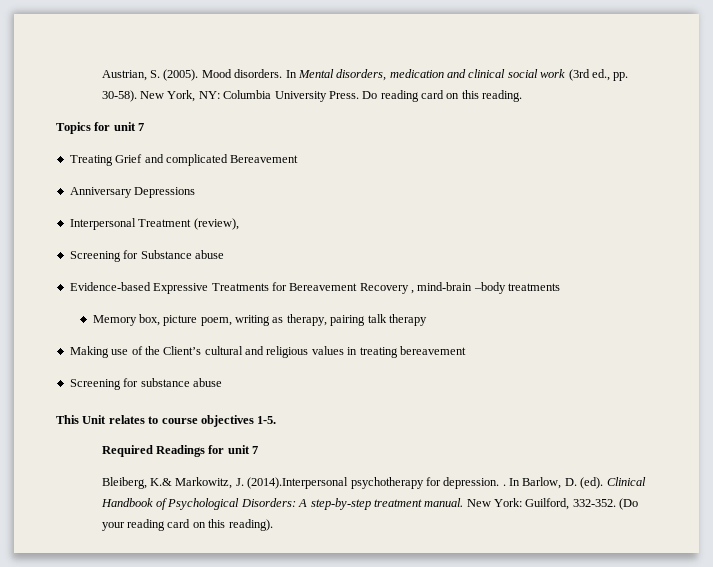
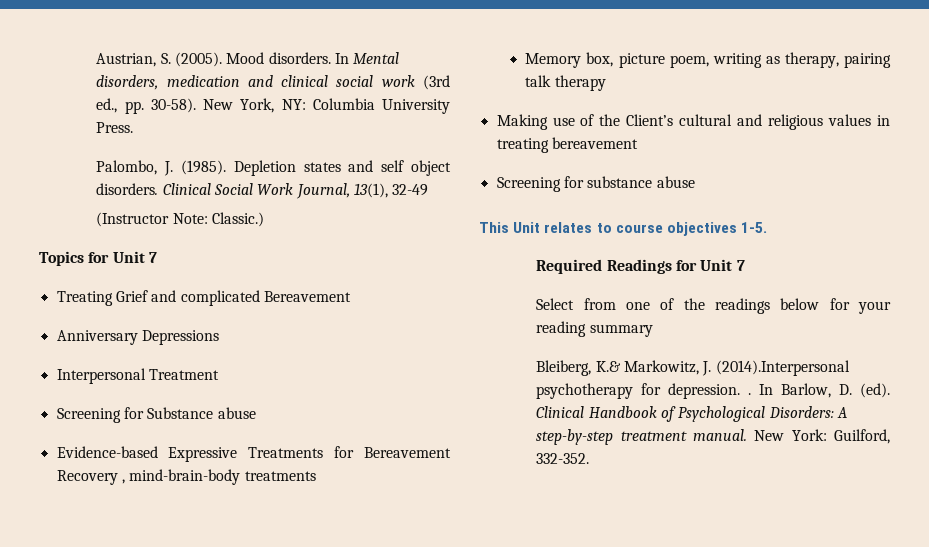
- New York, NY: Columbia University Press. Do reading card on this reading.
+ New York, NY: Columbia University Press.
+ Palombo, J. (1985). Depletion states and self object disorders. Clinical Social Work Journal, 13(1), 32-49
+ (Instructor Note: Classic.)
- Topics for unit 7
+ Topics for Unit 7
- Interpersonal Treatment (review),
+ Interpersonal Treatment
- Evidence-based Expressive Treatments for Bereavement Recovery , mind-brain –body treatments
+ Evidence-based Expressive Treatments for Bereavement Recovery , mind-brain-body treatments
- Required Readings for unit 7
+ Required Readings for Unit 7
+ Select from one of the readings below for your reading summary
- (Do your reading card on this reading).

